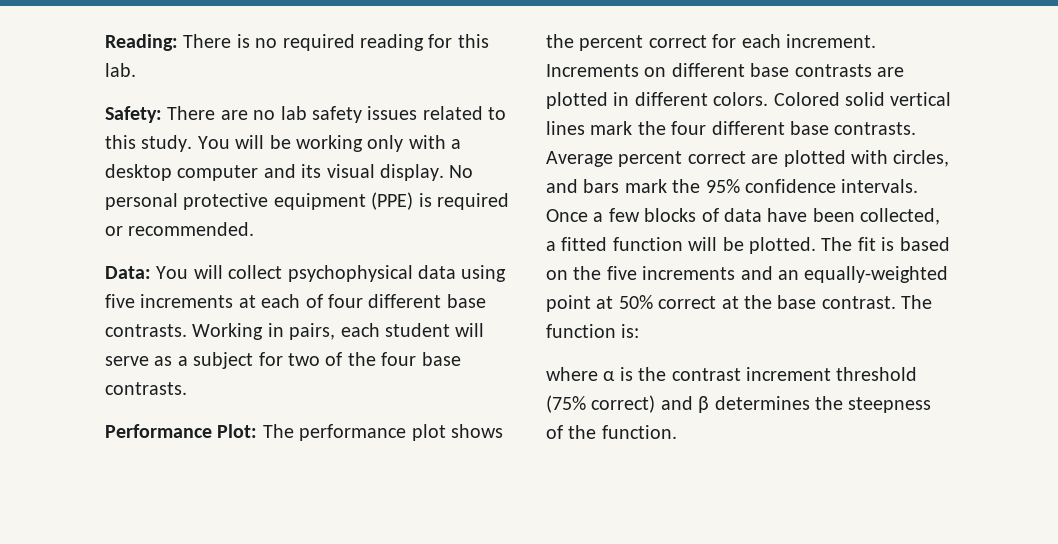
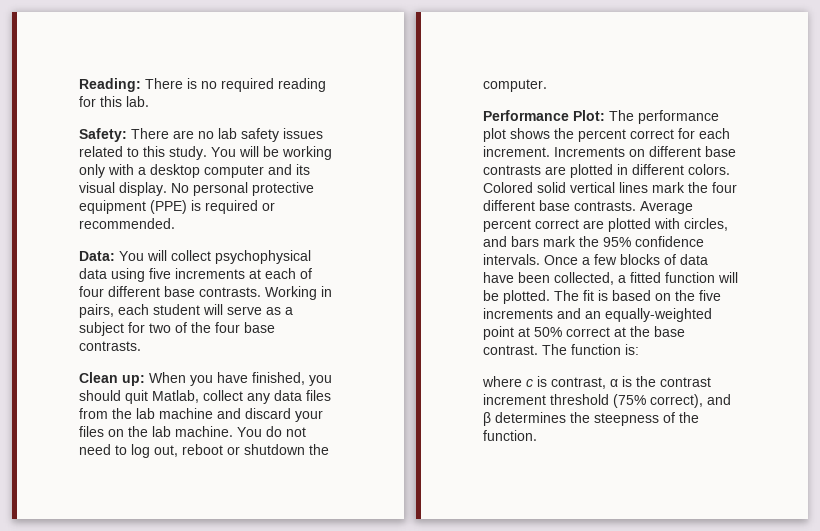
+ Clean up: When you have finished, you should quit Matlab, collect any data files from the lab machine and discard your files on the lab machine. You do not need to log out, reboot or shutdown the computer.
- where α is the contrast increment threshold (75% correct) and β determines the steepness of the function.
+ where c is contrast, α is the contrast increment threshold (75% correct), and β determines the steepness of the function.

